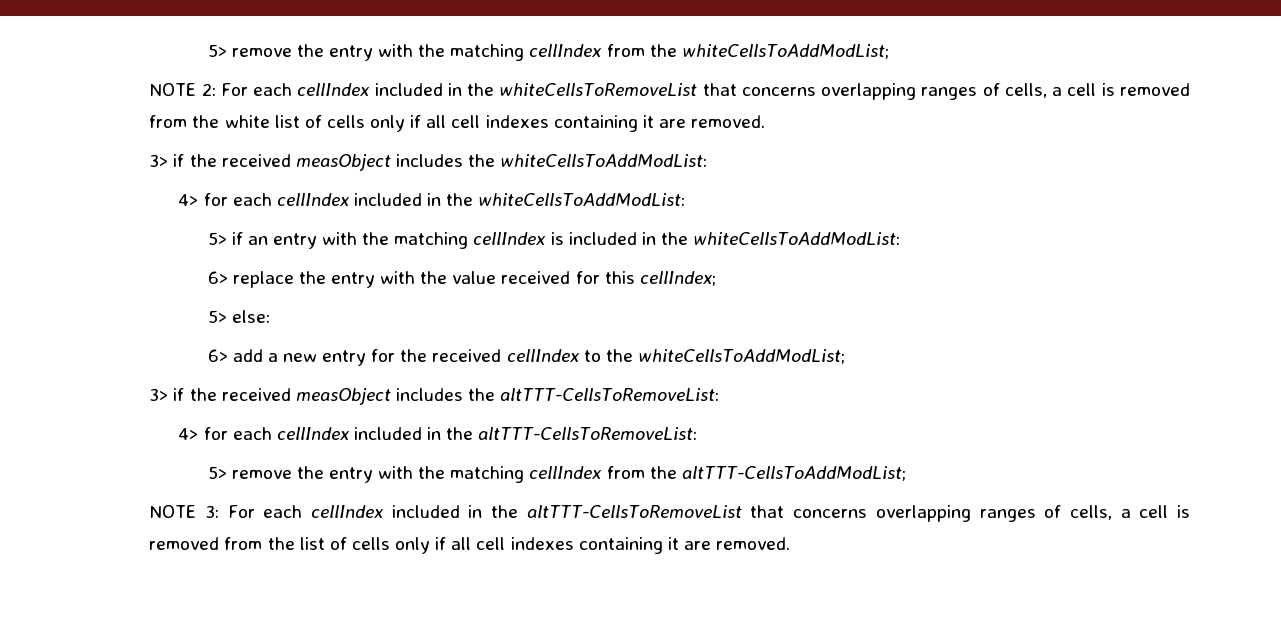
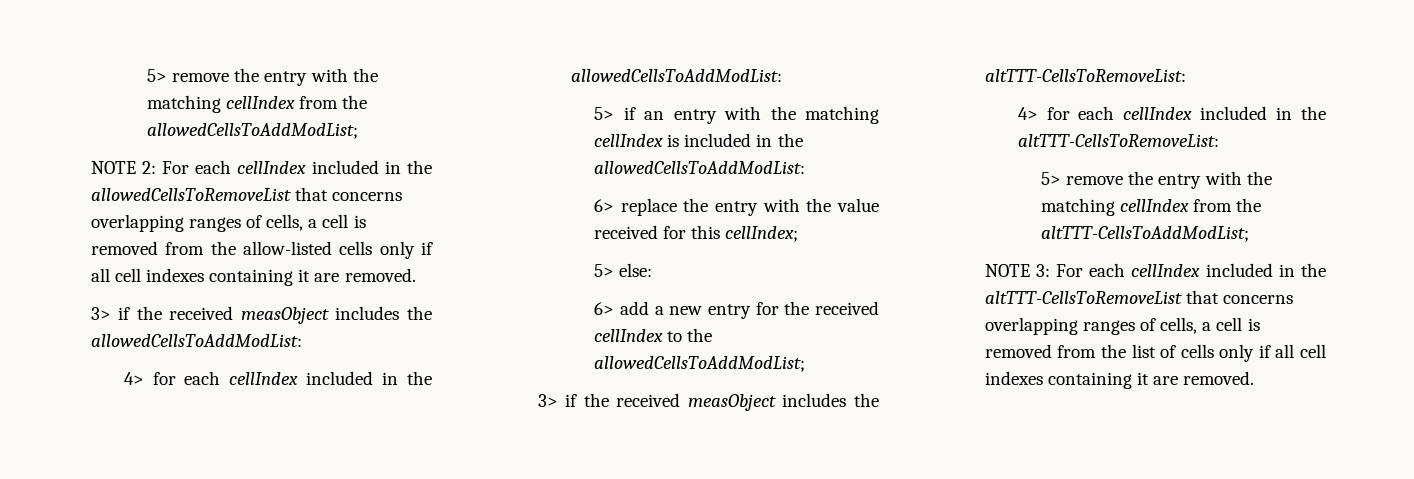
- 5> remove the entry with the matching cellIndex from the whiteCellsToAddModList;
+ 5> remove the entry with the matching cellIndex from the allowedCellsToAddModList;
- NOTE 2: For each cellIndex included in the whiteCellsToRemoveList that concerns overlapping ranges of cells, a cell is removed from the white list of cells only if all cell indexes containing it are removed.
+ NOTE 2: For each cellIndex included in the allowedCellsToRemoveList that concerns overlapping ranges of cells, a cell is removed from the allow-listed cells only if all cell indexes containing it are removed.
- 3> if the received measObject includes the whiteCellsToAddModList:
- 4> for each cellIndex included in the whiteCellsToAddModList:
+ 3> if the received measObject includes the allowedCellsToAddModList:
+ 4> for each cellIndex included in the allowedCellsToAddModList:
- 5> if an entry with the matching cellIndex is included in the whiteCellsToAddModList:
+ 5> if an entry with the matching cellIndex is included in the allowedCellsToAddModList:
- 6> add a new entry for the received cellIndex to the whiteCellsToAddModList;
+ 6> add a new entry for the received cellIndex to the allowedCellsToAddModList;

